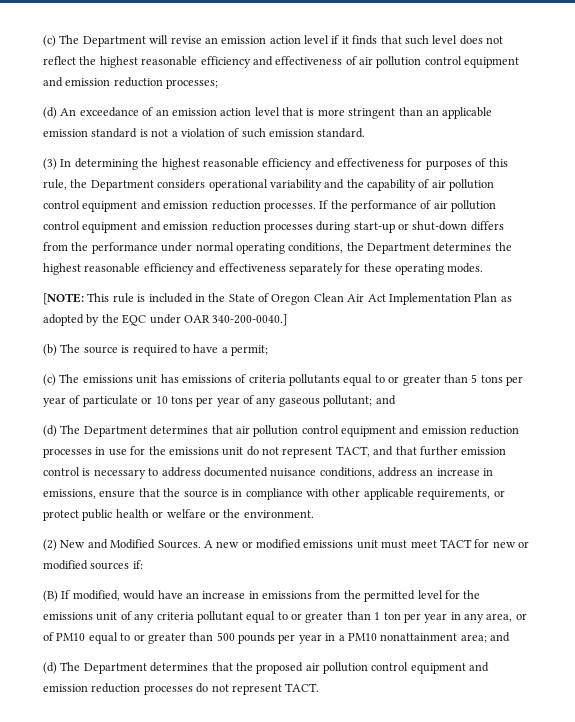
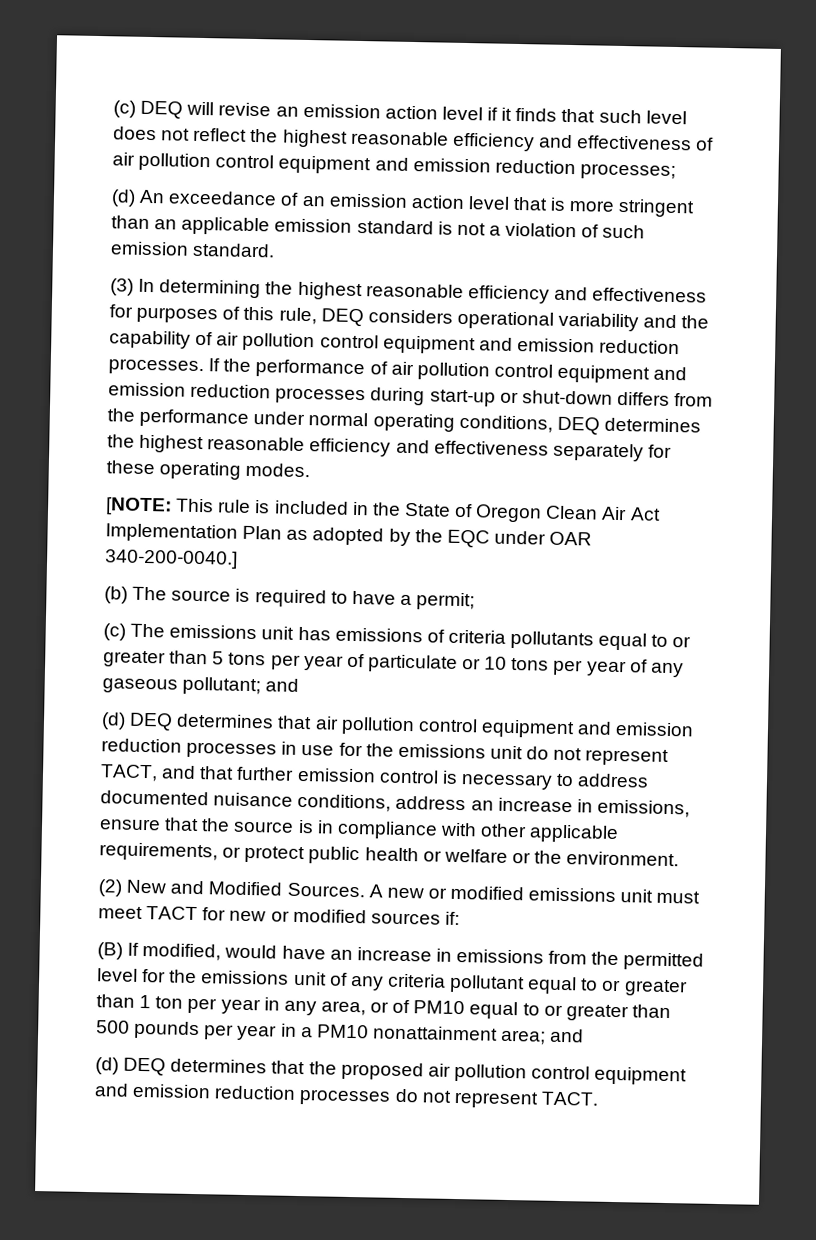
- (c) The Department will revise an emission action level if it finds that such level does not reflect the highest reasonable efficiency and effectiveness of air pollution control equipment and emission reduction processes;
+ (c) DEQ will revise an emission action level if it finds that such level does not reflect the highest reasonable efficiency and effectiveness of air pollution control equipment and emission reduction processes;
- (3) In determining the highest reasonable efficiency and effectiveness for purposes of this rule, the Department considers operational variability and the capability of air pollution control equipment and emission reduction processes.
+ (3) In determining the highest reasonable efficiency and effectiveness for purposes of this rule, DEQ considers operational variability and the capability of air pollution control equipment and emission reduction processes.
- If the performance of air pollution control equipment and emission reduction processes during start-up or shut-down differs from the performance under normal operating conditions, the Department determines the highest reasonable efficiency and effectiveness separately for these operating modes.
+ If the performance of air pollution control equipment and emission reduction processes during start-up or shut-down differs from the performance under normal operating conditions, DEQ determines the highest reasonable efficiency and effectiveness separately for these operating modes.
- (d) The Department determines that air pollution control equipment and emission reduction processes in use for the emissions unit do not represent TACT, and that further emission control is necessary to address documented nuisance conditions, address an increase in emissions, ensure that the source is in compliance with other applicable requirements, or protect public health or welfare or the environment.
+ (d) DEQ determines that air pollution control equipment and emission reduction processes in use for the emissions unit do not represent TACT, and that further emission control is necessary to address documented nuisance conditions, address an increase in emissions, ensure that the source is in compliance with other applicable requirements, or protect public health or welfare or the environment.
- (d) The Department determines that the proposed air pollution control equipment and emission reduction processes do not represent TACT.
+ (d) DEQ determines that the proposed air pollution control equipment and emission reduction processes do not represent TACT.

